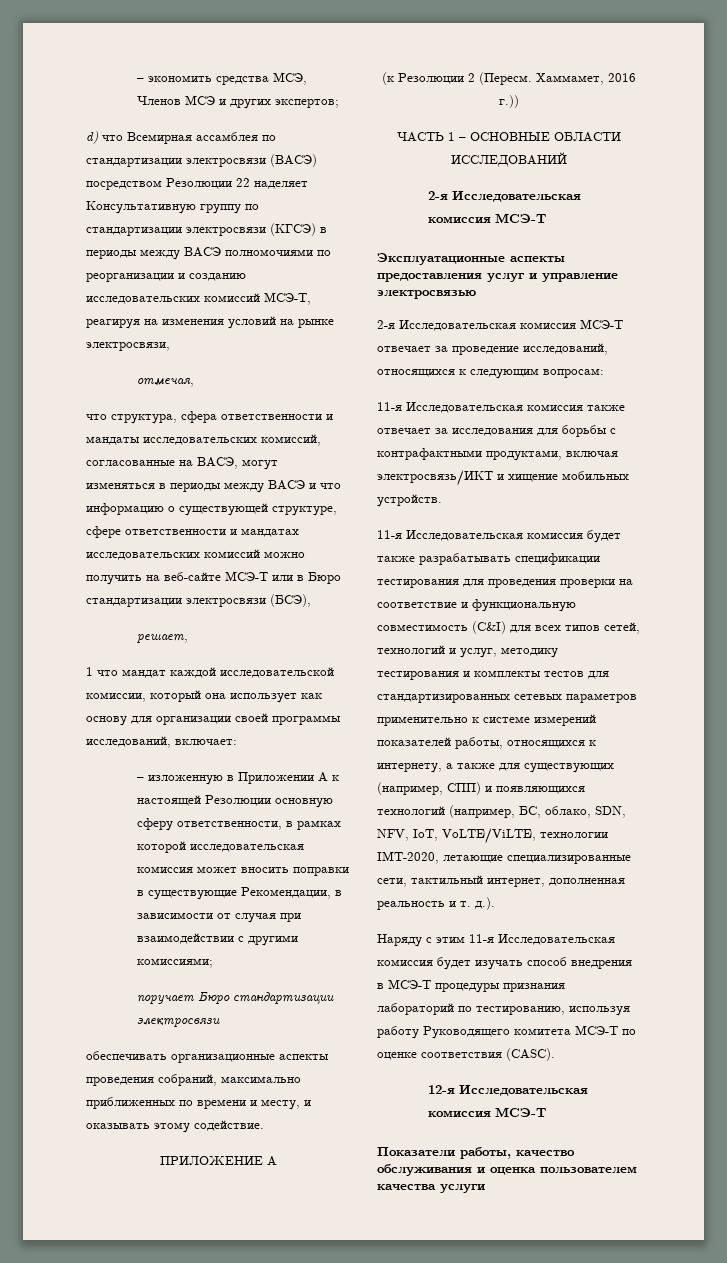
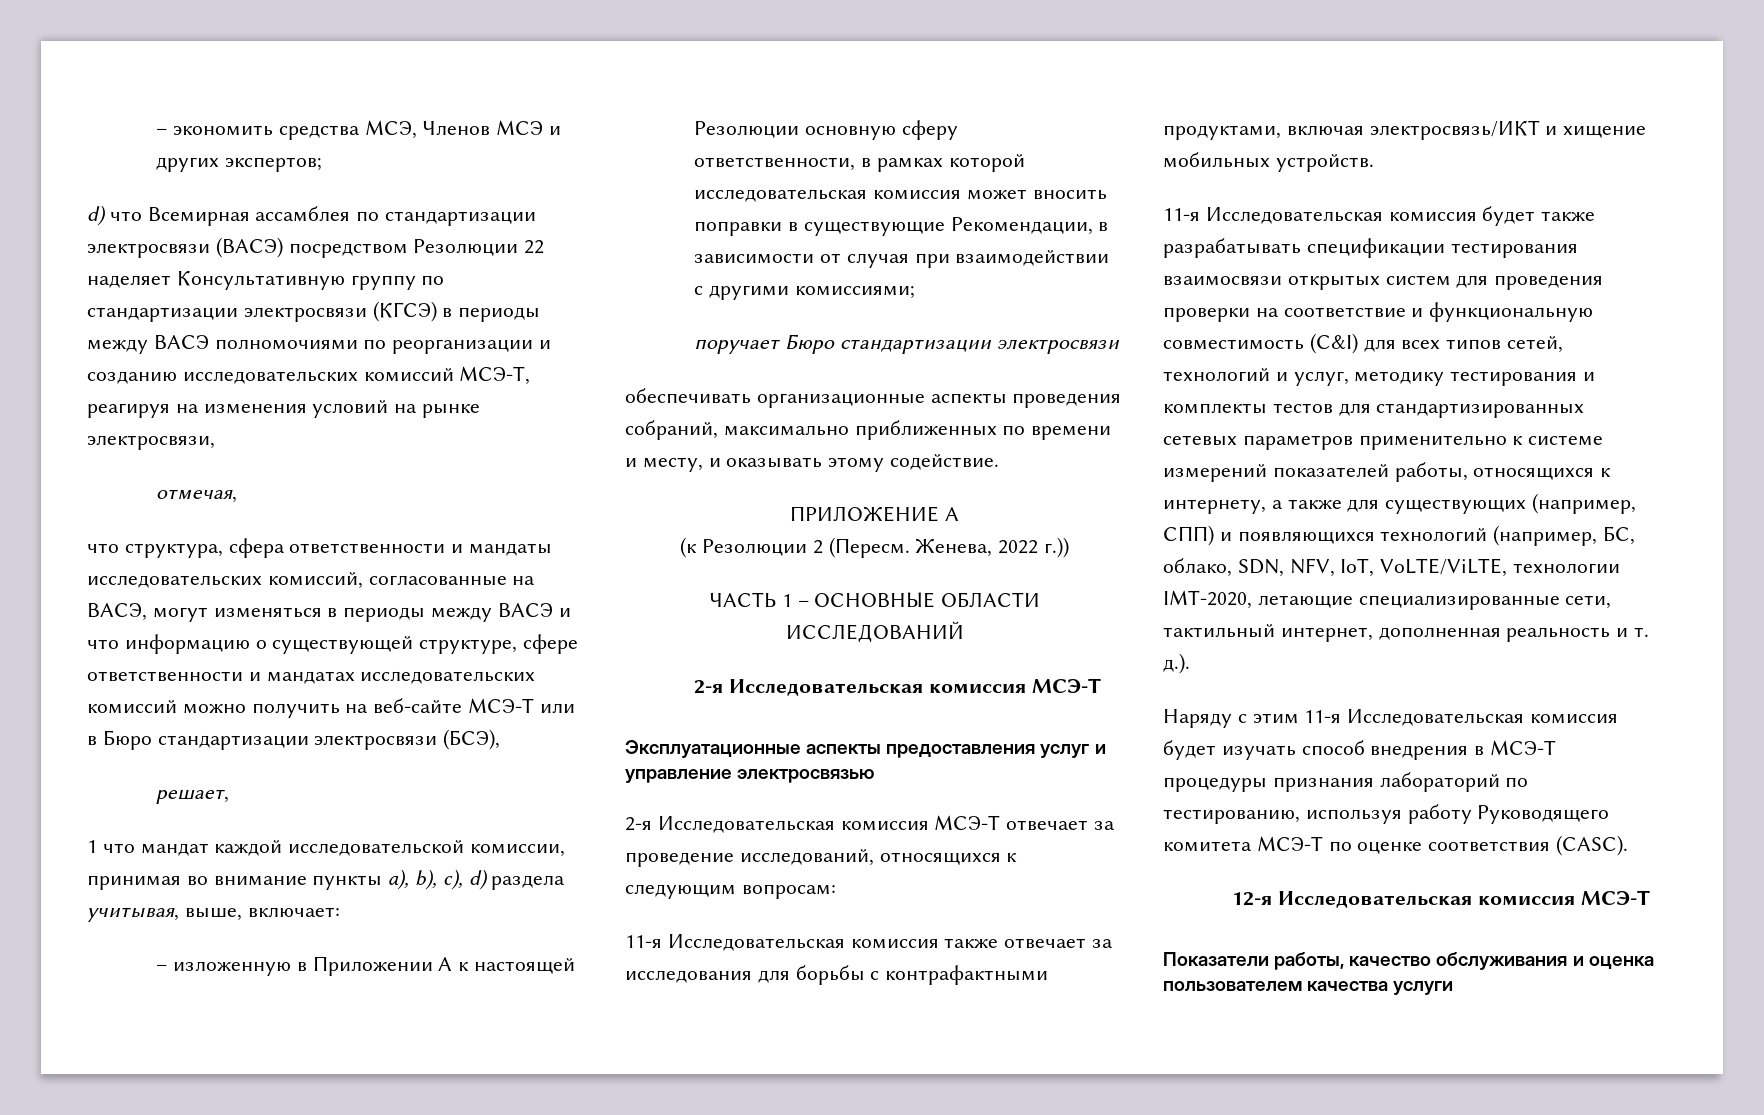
- 1 что мандат каждой исследовательской комиссии, который она использует как основу для организации своей программы исследований, включает:
+ 1 что мандат каждой исследовательской комиссии, принимая во внимание пункты a), b), c), d) раздела учитывая, выше, включает:
- Хаммамет, 2016 г.))
+ Женева, 2022 г.))
- 11-я Исследовательская комиссия будет также разрабатывать спецификации тестирования для проведения проверки на соответствие и функциональную совместимость (C&I) для всех типов сетей, технологий и услуг, методику тестирования и комплекты тестов для стандартизированных сетевых параметров применительно к системе измерений показателей работы, относящихся к интернету, а также для существующих (например, СПП) и появляющихся технологий (например, БС, облако, SDN, NFV, IoT, VoLTE/ViLTE, технологии IMT-2020, летающие специализированные сети, тактильный интернет, дополненная реальность и т. д.).
+ 11-я Исследовательская комиссия будет также разрабатывать спецификации тестирования взаимосвязи открытых систем для проведения проверки на соответствие и функциональную совместимость (C&I) для всех типов сетей, технологий и услуг, методику тестирования и комплекты тестов для стандартизированных сетевых параметров применительно к системе измерений показателей работы, относящихся к интернету, а также для существующих (например, СПП) и появляющихся технологий (например, БС, облако, SDN, NFV, IoT, VoLTE/ViLTE, технологии IMT-2020, летающие специализированные сети, тактильный интернет, дополненная реальность и т. д.).

